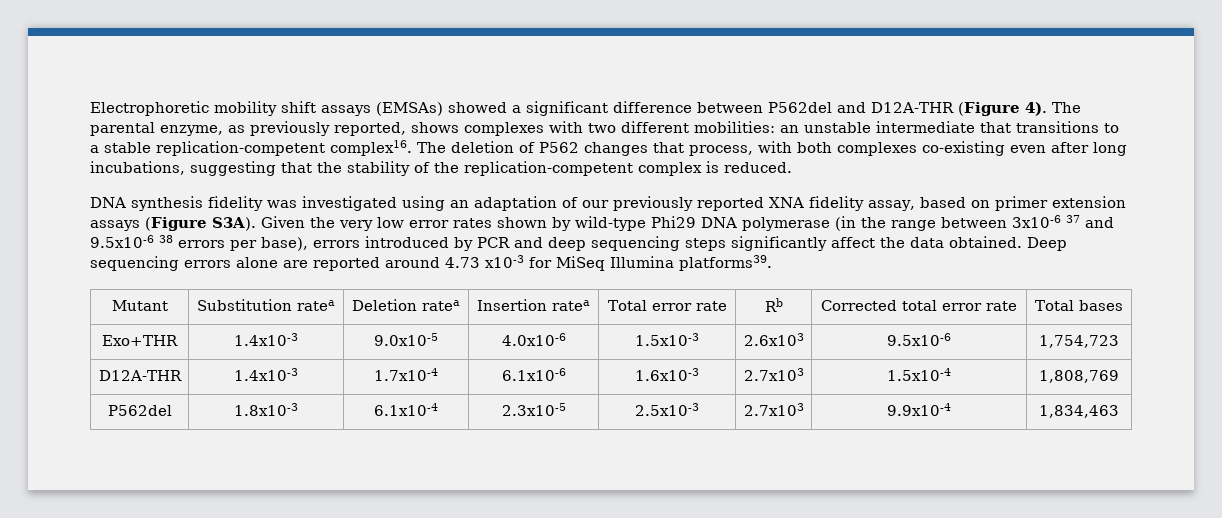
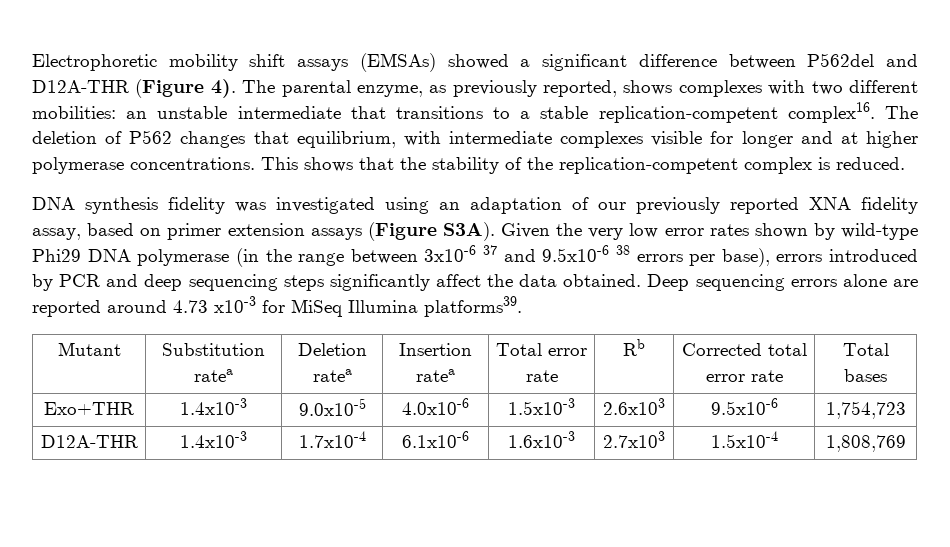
- The deletion of P562 changes that process, with both complexes co-existing even after long incubations, suggesting that the stability of the replication-competent complex is reduced.
+ The deletion of P562 changes that equilibrium, with intermediate complexes visible for longer and at higher polymerase concentrations. This shows that the stability of the replication-competent complex is reduced.
- P562del | 1.8x10-3 | 6.1x10-4 | 2.3x10-5 | 2.5x10-3 | 2.7x103 | 9.9x10-4 | 1,834,463

